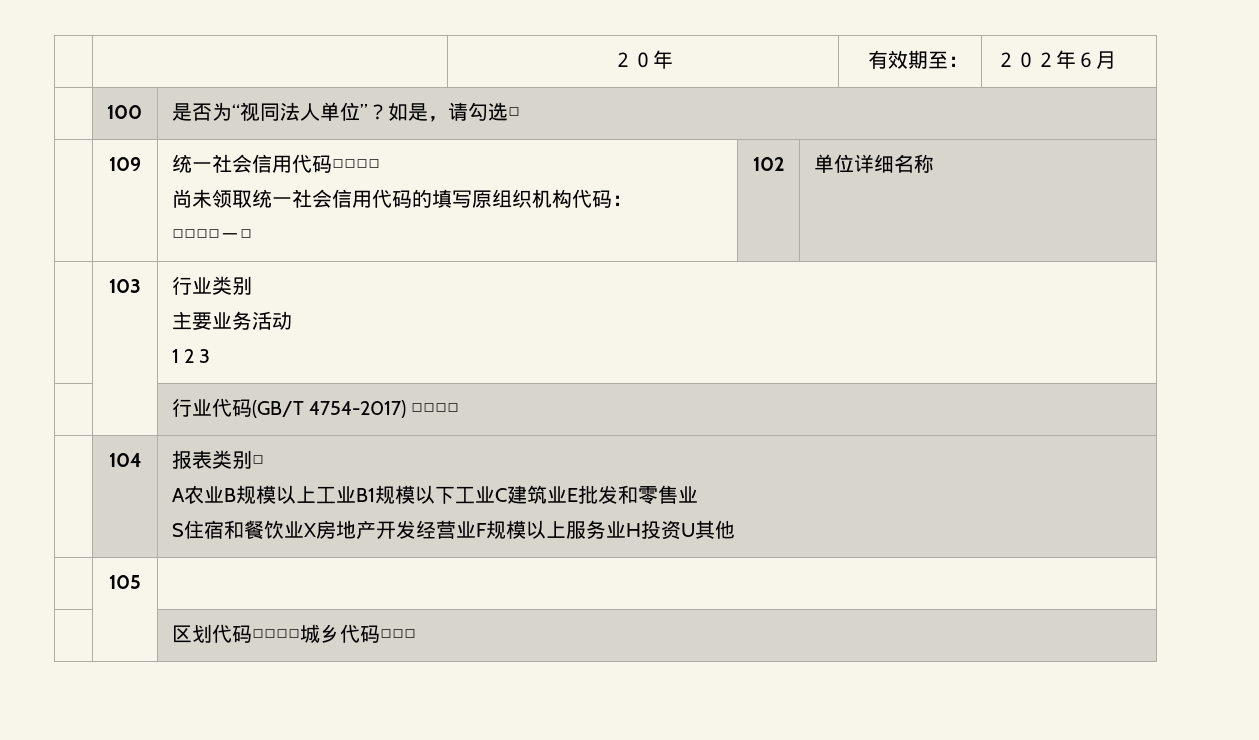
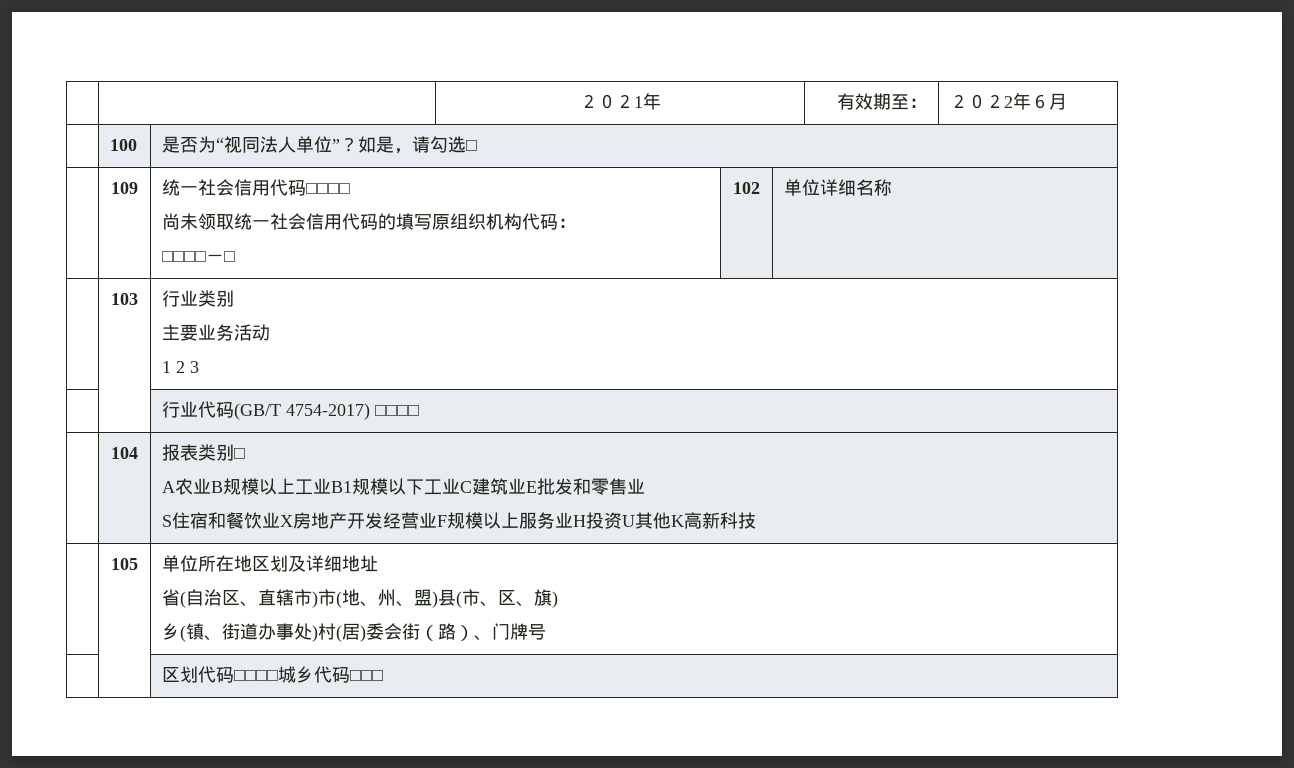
- | | ２０年 | 有效期至： | ２０２年６月
+ | | ２０２1年 | 有效期至： | ２０２2年６月
- S住宿和餐饮业X房地产开发经营业F规模以上服务业H投资U其他
- | 105 |
+ S住宿和餐饮业X房地产开发经营业F规模以上服务业H投资U其他K高新科技
+ | 105 | 单位所在地区划及详细地址
+ 省(自治区、直辖市)市(地、州、盟)县(市、区、旗)
+ 乡(镇、街道办事处)村(居)委会街（路）、门牌号

